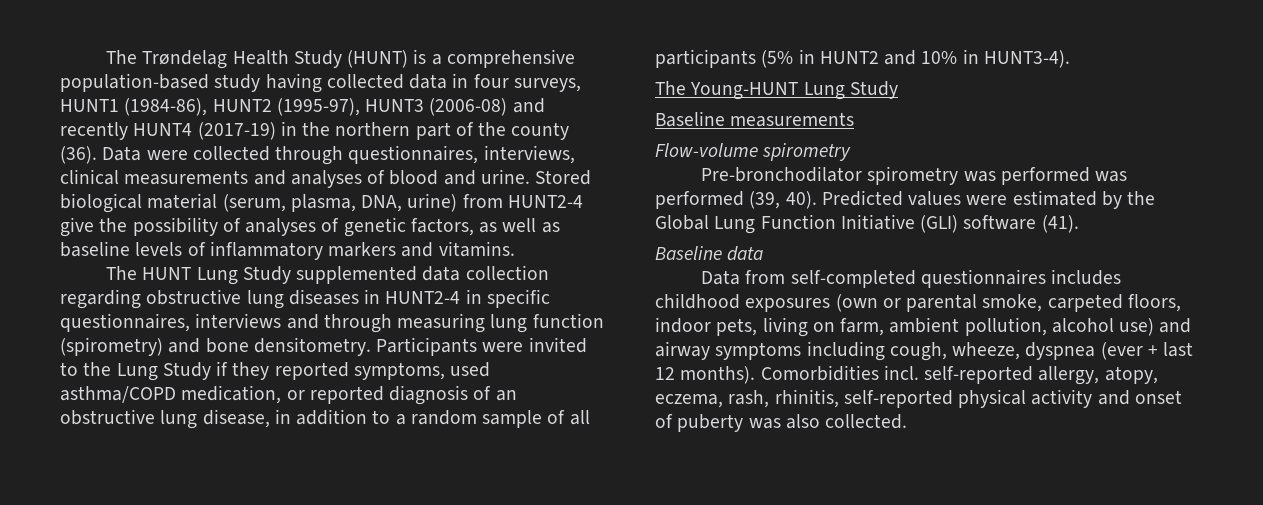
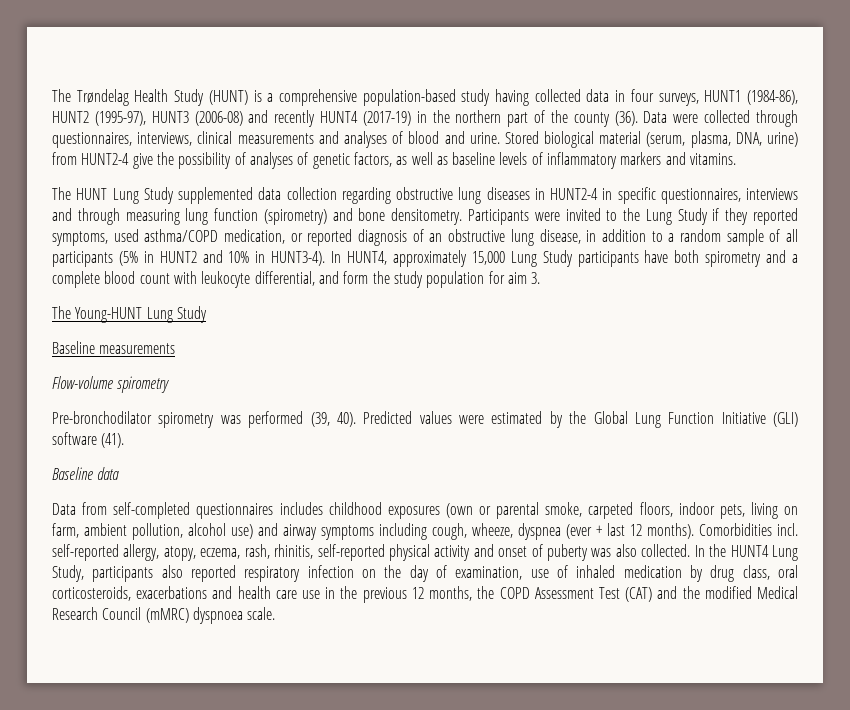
+ In HUNT4, approximately 15,000 Lung Study participants have both spirometry and a complete blood count with leukocyte differential, and form the study population for aim 3.
- Pre-bronchodilator spirometry was performed was performed (39, 40).
+ Pre-bronchodilator spirometry was performed (39, 40).
+ In the HUNT4 Lung Study, participants also reported respiratory infection on the day of examination, use of inhaled medication by drug class, oral corticosteroids, exacerbations and health care use in the previous 12 months, the COPD Assessment Test (CAT) and the modified Medical Research Council (mMRC) dyspnoea scale.

